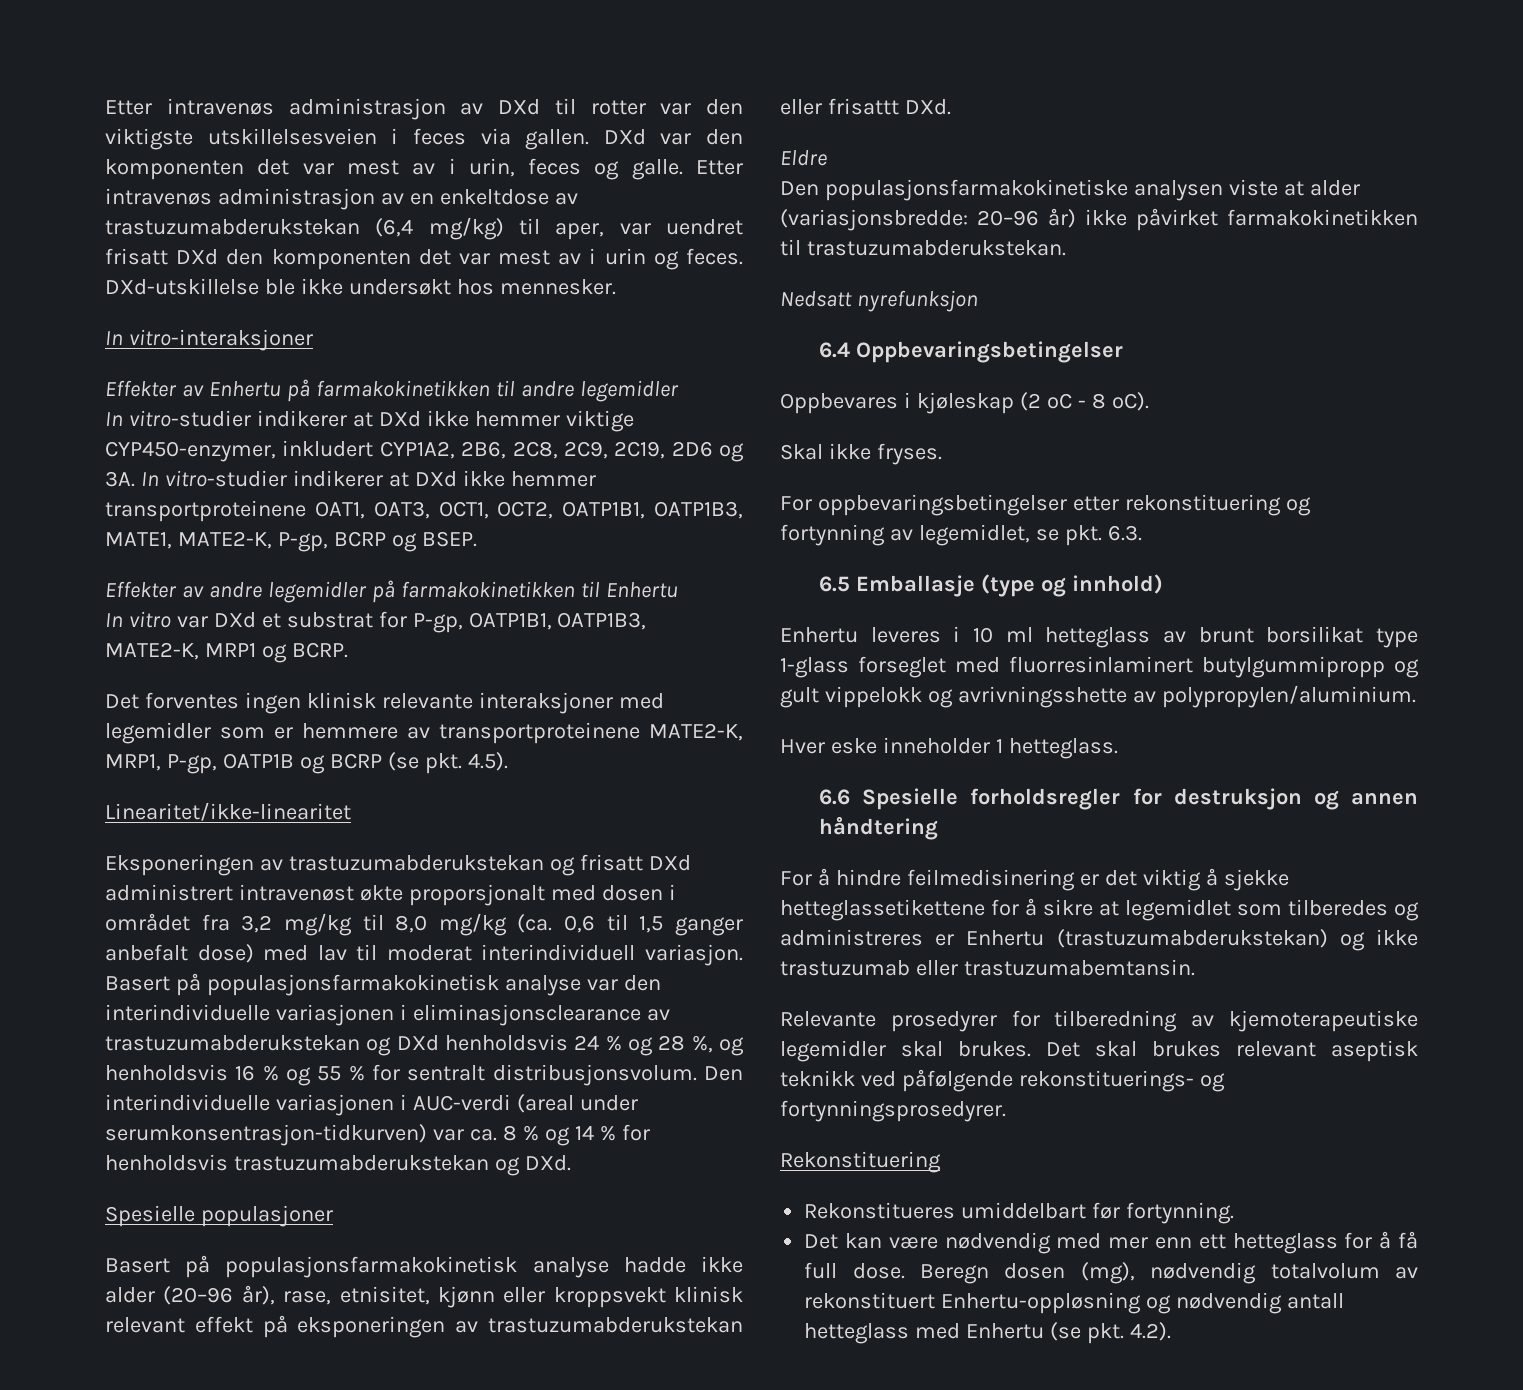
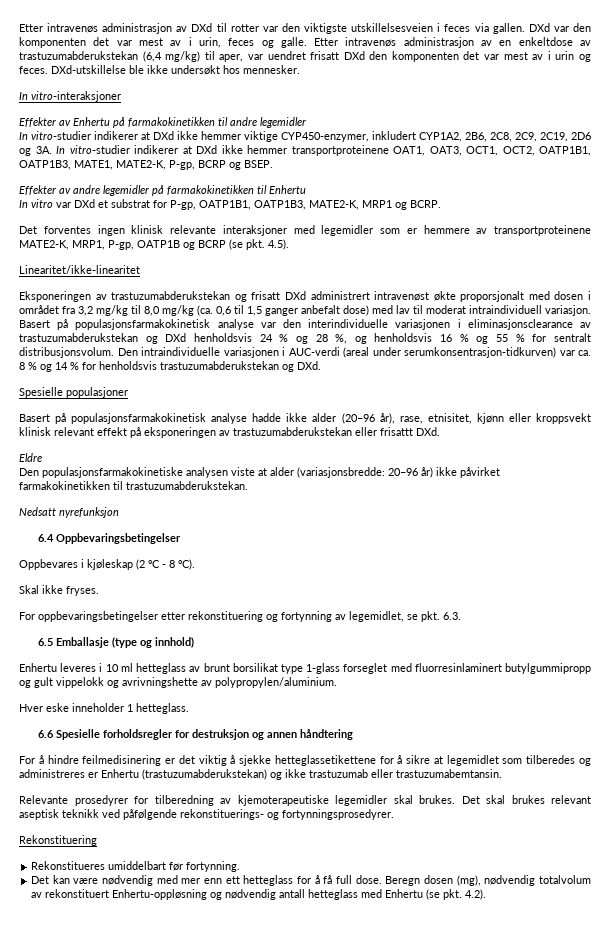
- Eksponeringen av trastuzumabderukstekan og frisatt DXd administrert intravenøst økte proporsjonalt med dosen i området fra 3,2 mg/kg til 8,0 mg/kg (ca. 0,6 til 1,5 ganger anbefalt dose) med lav til moderat interindividuell variasjon.
+ Eksponeringen av trastuzumabderukstekan og frisatt DXd administrert intravenøst økte proporsjonalt med dosen i området fra 3,2 mg/kg til 8,0 mg/kg (ca. 0,6 til 1,5 ganger anbefalt dose) med lav til moderat intraindividuell variasjon.
- Den interindividuelle variasjonen i AUC-verdi (areal under serumkonsentrasjon-tidkurven) var ca. 8 % og 14 % for henholdsvis trastuzumabderukstekan og DXd.
+ Den intraindividuelle variasjonen i AUC-verdi (areal under serumkonsentrasjon-tidkurven) var ca. 8 % og 14 % for henholdsvis trastuzumabderukstekan og DXd.
- Enhertu leveres i 10 ml hetteglass av brunt borsilikat type 1-glass forseglet med fluorresinlaminert butylgummipropp og gult vippelokk og avrivningsshette av polypropylen/aluminium.
+ Enhertu leveres i 10 ml hetteglass av brunt borsilikat type 1-glass forseglet med fluorresinlaminert butylgummipropp og gult vippelokk og avrivningshette av polypropylen/aluminium.

